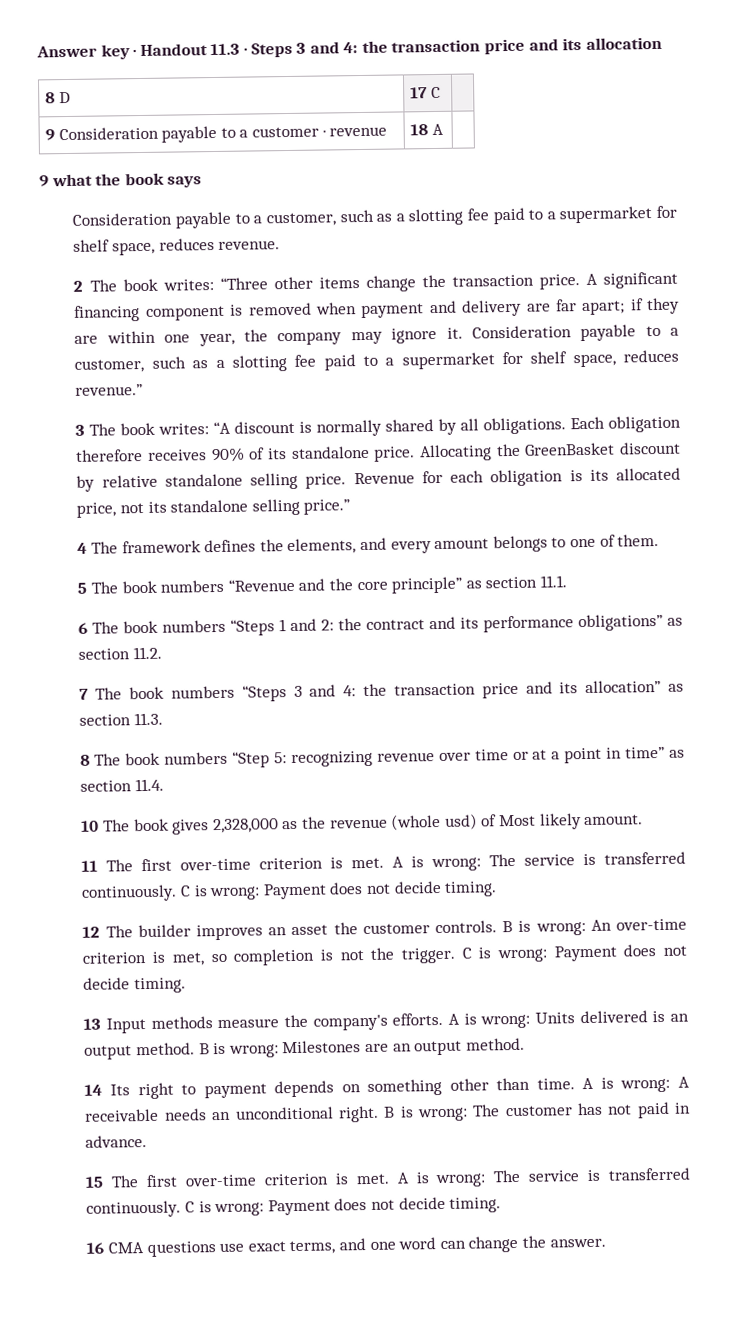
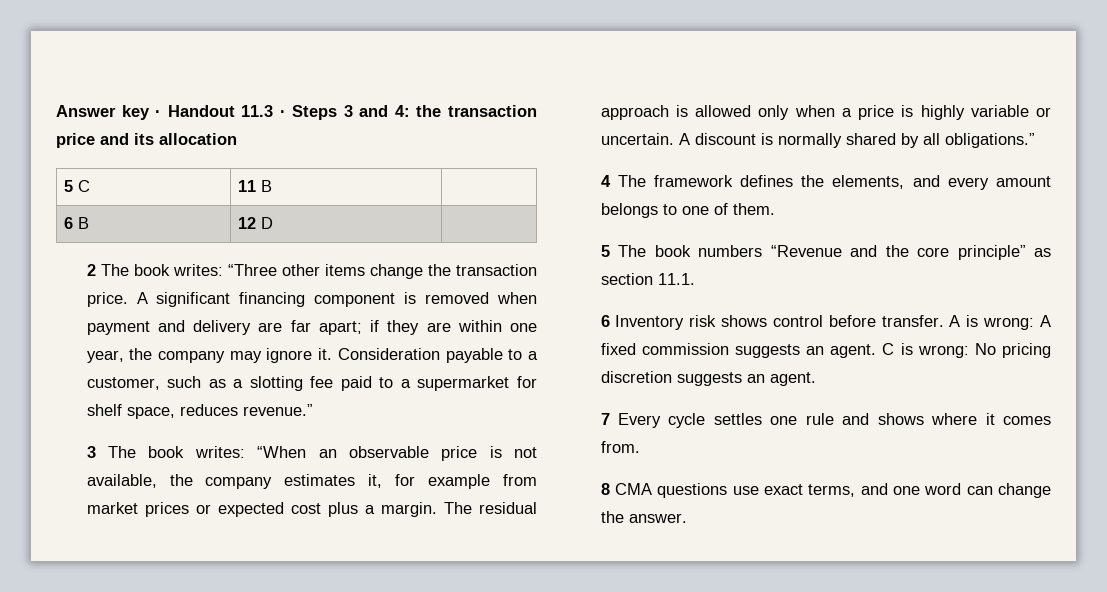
- 8 D | 17 C |
- 9 Consideration payable to a customer · revenue | 18 A |
- 9 what the book says
- Consideration payable to a customer, such as a slotting fee paid to a supermarket for shelf space, reduces revenue.
+ 5 C | 11 B |
+ 6 B | 12 D |
- 3 The book writes: “A discount is normally shared by all obligations. Each obligation therefore receives 90% of its standalone price. Allocating the GreenBasket discount by relative standalone selling price. Revenue for each obligation is its allocated price, not its standalone selling price.”
+ 3 The book writes: “When an observable price is not available, the company estimates it, for example from market prices or expected cost plus a margin. The residual approach is allowed only when a price is highly variable or uncertain. A discount is normally shared by all obligations.”
- 6 The book numbers “Steps 1 and 2: the contract and its performance obligations” as section 11.2.
- 7 The book numbers “Steps 3 and 4: the transaction price and its allocation” as section 11.3.
- 8 The book numbers “Step 5: recognizing revenue over time or at a point in time” as section 11.4.
- 10 The book gives 2,328,000 as the revenue (whole usd) of Most likely amount.
- 11 The first over-time criterion is met. A is wrong: The service is transferred continuously. C is wrong: Payment does not decide timing.
- 12 The builder improves an asset the customer controls. B is wrong: An over-time criterion is met, so completion is not the trigger. C is wrong: Payment does not decide timing.
- 13 Input methods measure the company's efforts. A is wrong: Units delivered is an output method. B is wrong: Milestones are an output method.
- 14 Its right to payment depends on something other than time. A is wrong: A receivable needs an unconditional right. B is wrong: The customer has not paid in advance.
- 15 The first over-time criterion is met. A is wrong: The service is transferred continuously. C is wrong: Payment does not decide timing.
- 16 CMA questions use exact terms, and one word can change the answer.
+ 6 Inventory risk shows control before transfer. A is wrong: A fixed commission suggests an agent. C is wrong: No pricing discretion suggests an agent.
+ 7 Every cycle settles one rule and shows where it comes from.
+ 8 CMA questions use exact terms, and one word can change the answer.

